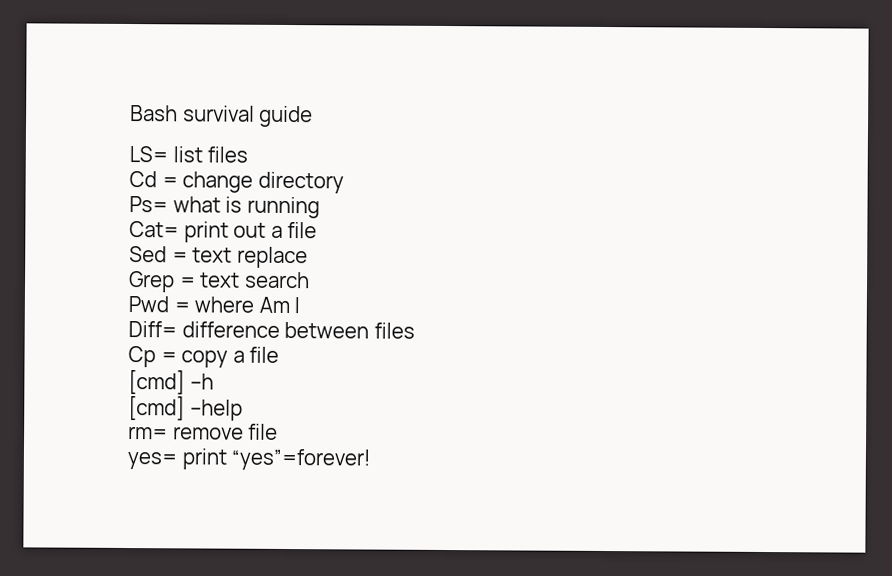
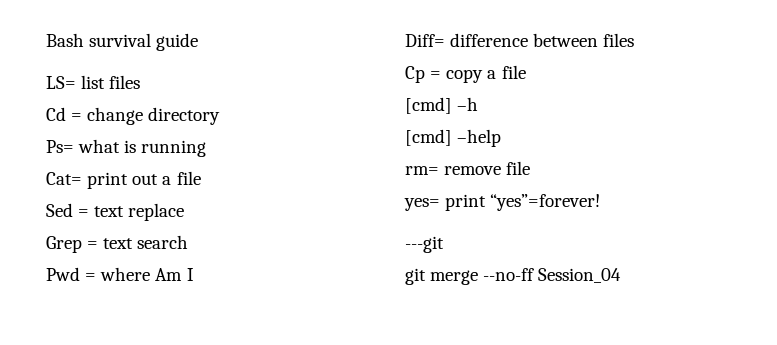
+ ---git
+ git merge --no-ff Session_04

